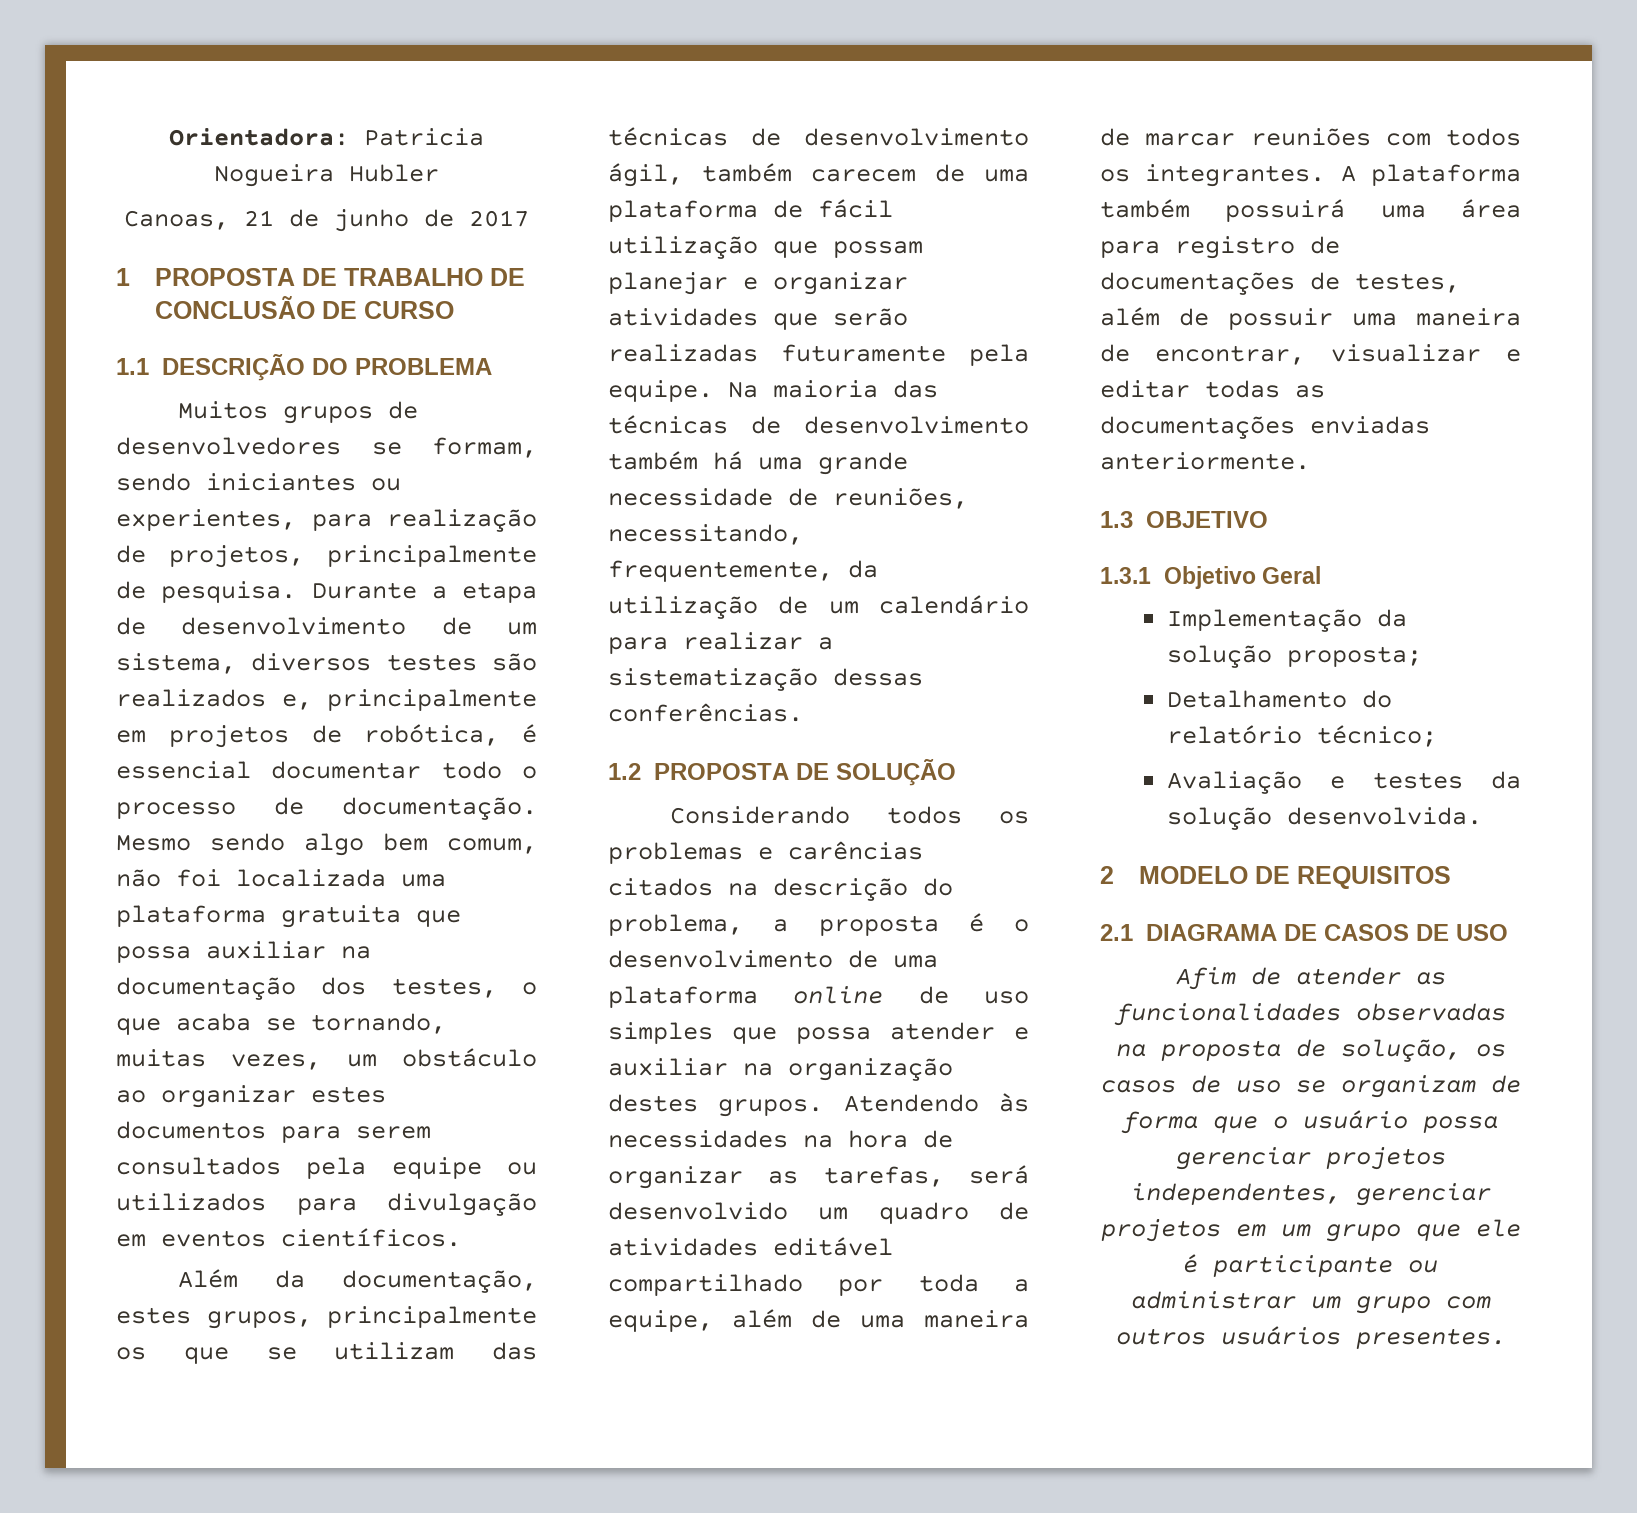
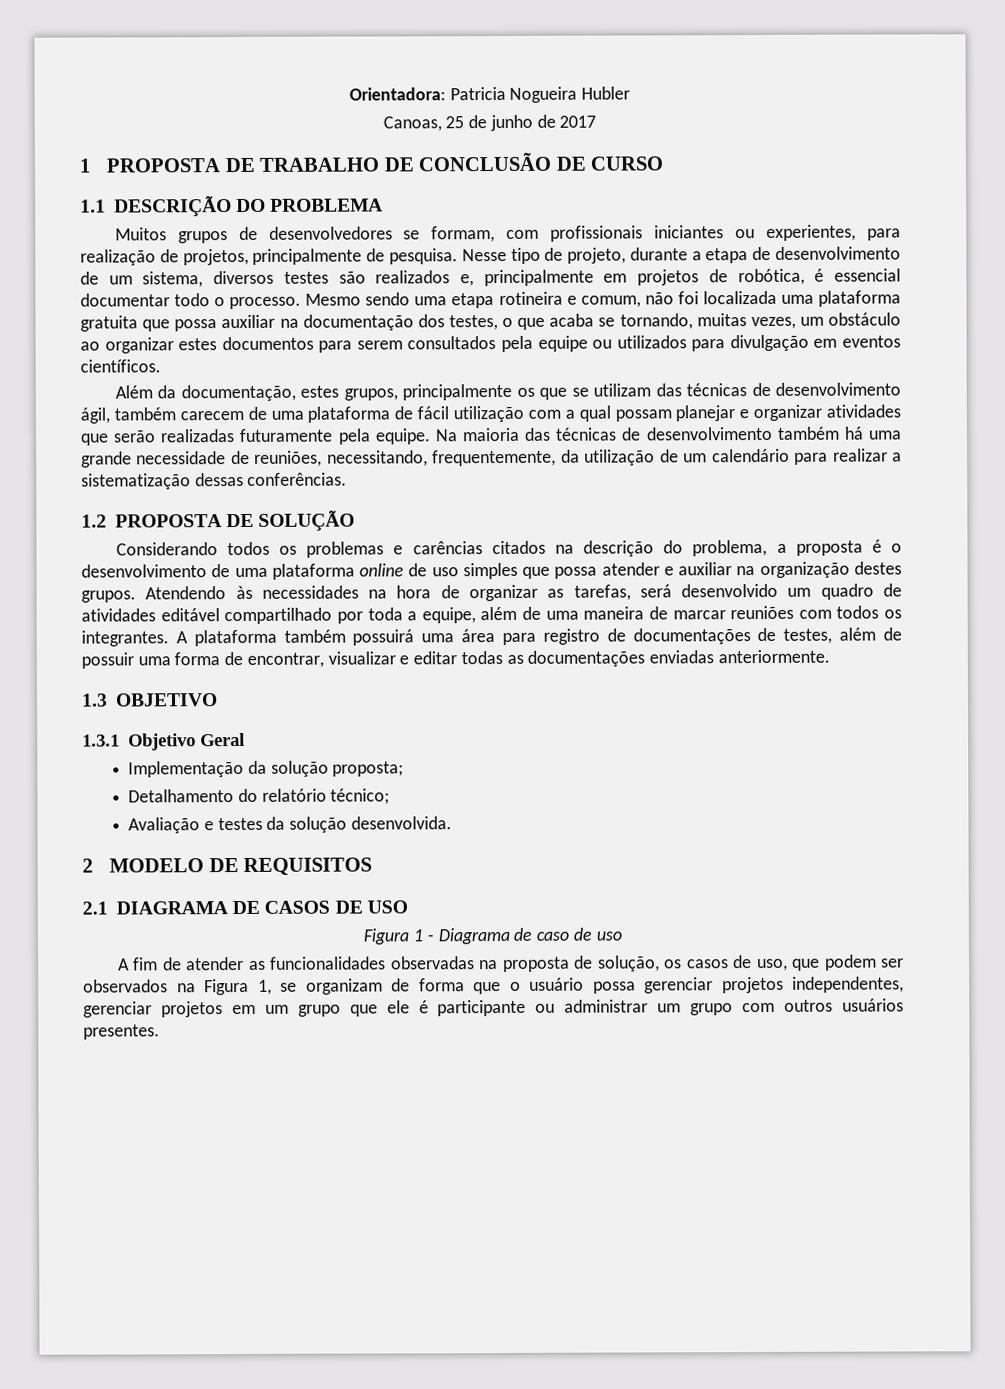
- Canoas, 21 de junho de 2017
+ Canoas, 25 de junho de 2017
- Muitos grupos de desenvolvedores se formam, sendo iniciantes ou experientes, para realização de projetos, principalmente de pesquisa.
+ Muitos grupos de desenvolvedores se formam, com profissionais iniciantes ou experientes, para realização de projetos, principalmente de pesquisa.
- Durante a etapa de desenvolvimento de um sistema, diversos testes são realizados e, principalmente em projetos de robótica, é essencial documentar todo o processo de documentação. Mesmo sendo algo bem comum, não foi localizada uma plataforma gratuita que possa auxiliar na documentação dos testes, o que acaba se tornando, muitas vezes, um obstáculo ao organizar estes documentos para serem consultados pela equipe ou utilizados para divulgação em eventos científicos.
+ Nesse tipo de projeto, durante a etapa de desenvolvimento de um sistema, diversos testes são realizados e, principalmente em projetos de robótica, é essencial documentar todo o processo. Mesmo sendo uma etapa rotineira e comum, não foi localizada uma plataforma gratuita que possa auxiliar na documentação dos testes, o que acaba se tornando, muitas vezes, um obstáculo ao organizar estes documentos para serem consultados pela equipe ou utilizados para divulgação em eventos científicos.
- Além da documentação, estes grupos, principalmente os que se utilizam das técnicas de desenvolvimento ágil, também carecem de uma plataforma de fácil utilização que possam planejar e organizar atividades que serão realizadas futuramente pela equipe.
+ Além da documentação, estes grupos, principalmente os que se utilizam das técnicas de desenvolvimento ágil, também carecem de uma plataforma de fácil utilização com a qual possam planejar e organizar atividades que serão realizadas futuramente pela equipe.
- A plataforma também possuirá uma área para registro de documentações de testes, além de possuir uma maneira de encontrar, visualizar e editar todas as documentações enviadas anteriormente.
+ A plataforma também possuirá uma área para registro de documentações de testes, além de possuir uma forma de encontrar, visualizar e editar todas as documentações enviadas anteriormente.
- Afim de atender as funcionalidades observadas na proposta de solução, os casos de uso se organizam de forma que o usuário possa gerenciar projetos independentes, gerenciar projetos em um grupo que ele é participante ou administrar um grupo com outros usuários presentes.
+ Figura 1 - Diagrama de caso de uso
+ A fim de atender as funcionalidades observadas na proposta de solução, os casos de uso, que podem ser observados na Figura 1, se organizam de forma que o usuário possa gerenciar projetos independentes, gerenciar projetos em um grupo que ele é participante ou administrar um grupo com outros usuários presentes.

